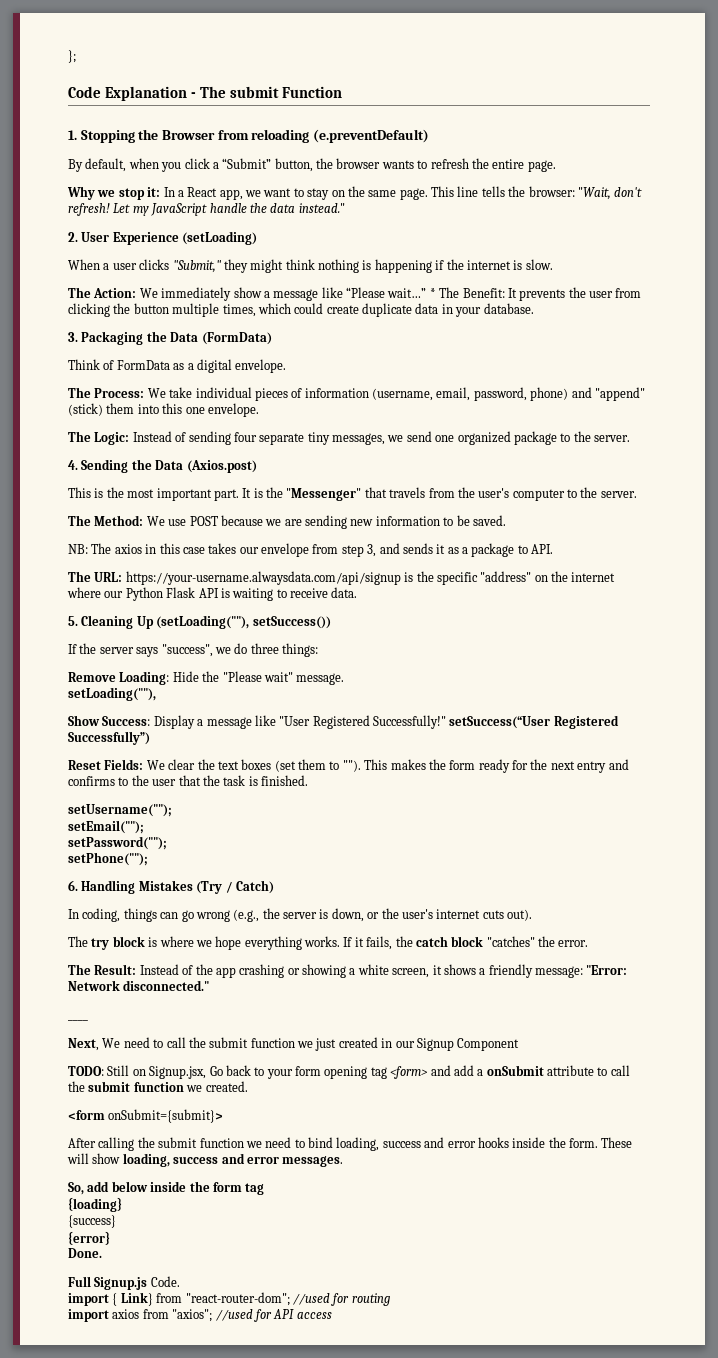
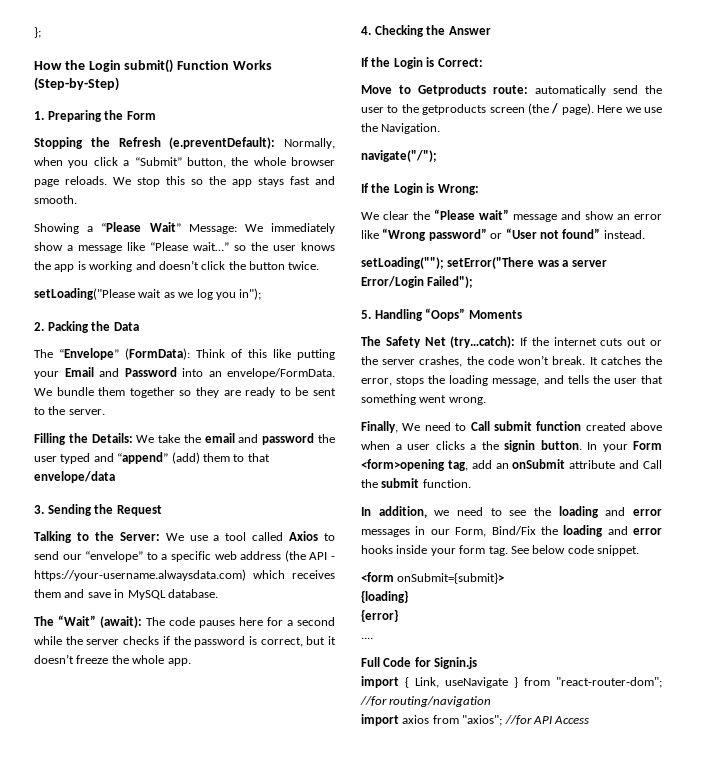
- Code Explanation - The submit Function
+ How the Login submit() Function Works (Step-by-Step)
- 1. Stopping the Browser from reloading (e.preventDefault)
- By default, when you click a “Submit” button, the browser wants to refresh the entire page.
- Why we stop it: In a React app, we want to stay on the same page. This line tells the browser: "Wait, don't refresh! Let my JavaScript handle the data instead."
- 2. User Experience (setLoading)
- When a user clicks "Submit," they might think nothing is happening if the internet is slow.
- The Action: We immediately show a message like “Please wait…” * The Benefit: It prevents the user from clicking the button multiple times, which could create duplicate data in your database.
- 3. Packaging the Data (FormData)
- Think of FormData as a digital envelope.
- The Process: We take individual pieces of information (username, email, password, phone) and "append" (stick) them into this one envelope.
- The Logic: Instead of sending four separate tiny messages, we send one organized package to the server.
- 4. Sending the Data (Axios.post)
- This is the most important part. It is the "Messenger" that travels from the user's computer to the server.
- The Method: We use POST because we are sending new information to be saved.
- NB: The axios in this case takes our envelope from step 3, and sends it as a package to API.
- The URL: https://your-username.alwaysdata.com/api/signup is the specific "address" on the internet where our Python Flask API is waiting to receive data.
- 5. Cleaning Up (setLoading(""), setSuccess())
- If the server says "success", we do three things:
- Remove Loading: Hide the "Please wait" message.
- setLoading(""),
- Show Success: Display a message like "User Registered Successfully!" setSuccess(“User Registered Successfully”)
- Reset Fields: We clear the text boxes (set them to ""). This makes the form ready for the next entry and confirms to the user that the task is finished.
- setUsername("");
- setEmail("");
- setPassword("");
- setPhone("");
- 6. Handling Mistakes (Try / Catch)
- In coding, things can go wrong (e.g., the server is down, or the user's internet cuts out).
- The try block is where we hope everything works. If it fails, the catch block "catches" the error.
- The Result: Instead of the app crashing or showing a white screen, it shows a friendly message: "Error: Network disconnected."
- ____
- Next, We need to call the submit function we just created in our Signup Component
- TODO: Still on Signup.jsx, Go back to your form opening tag <form> and add a onSubmit attribute to call the submit function we created.
+ 1. Preparing the Form
+ Stopping the Refresh (e.preventDefault): Normally, when you click a “Submit” button, the whole browser page reloads. We stop this so the app stays fast and smooth.
+ Showing a “Please Wait” Message: We immediately show a message like “Please wait…” so the user knows the app is working and doesn’t click the button twice.
+ setLoading("Please wait as we log you in");
+ 2. Packing the Data
+ The “Envelope” (FormData): Think of this like putting your Email and Password into an envelope/FormData. We bundle them together so they are ready to be sent to the server.
+ Filling the Details: We take the email and password the user typed and “append” (add) them to that envelope/data
+ 3. Sending the Request
+ Talking to the Server: We use a tool called Axios to send our “envelope” to a specific web address (the API - https://your-username.alwaysdata.com) which receives them and save in MySQL database.
+ The “Wait” (await): The code pauses here for a second while the server checks if the password is correct, but it doesn’t freeze the whole app.
+ 4. Checking the Answer
+ If the Login is Correct:
+ Move to Getproducts route: automatically send the user to the getproducts screen (the / page). Here we use the Navigation.
+ navigate("/");
+ If the Login is Wrong:
+ We clear the “Please wait” message and show an error like “Wrong password” or “User not found” instead.
+ setLoading(""); setError("There was a server Error/Login Failed");
+ 5. Handling “Oops” Moments
+ The Safety Net (try…catch): If the internet cuts out or the server crashes, the code won’t break. It catches the error, stops the loading message, and tells the user that something went wrong.
+ Finally, We need to Call submit function created above when a user clicks a the signin button. In your Form <form>opening tag, add an onSubmit attribute and Call the submit function.
+ In addition, we need to see the loading and error messages in our Form, Bind/Fix the loading and error hooks inside your form tag. See below code snippet.
  <form onSubmit={submit}>
- After calling the submit function we need to bind loading, success and error hooks inside the form. These will show loading, success and error messages.
- So, add below inside the form tag
- {success}
- Done.
+ ....
- Full Signup.js Code.
+ Full Code for Signin.js
- import { Link} from "react-router-dom"; //used for routing
+ import { Link, useNavigate } from "react-router-dom"; //for routing/navigation
- import axios from "axios"; //used for API access
+ import axios from "axios"; //for API Access

